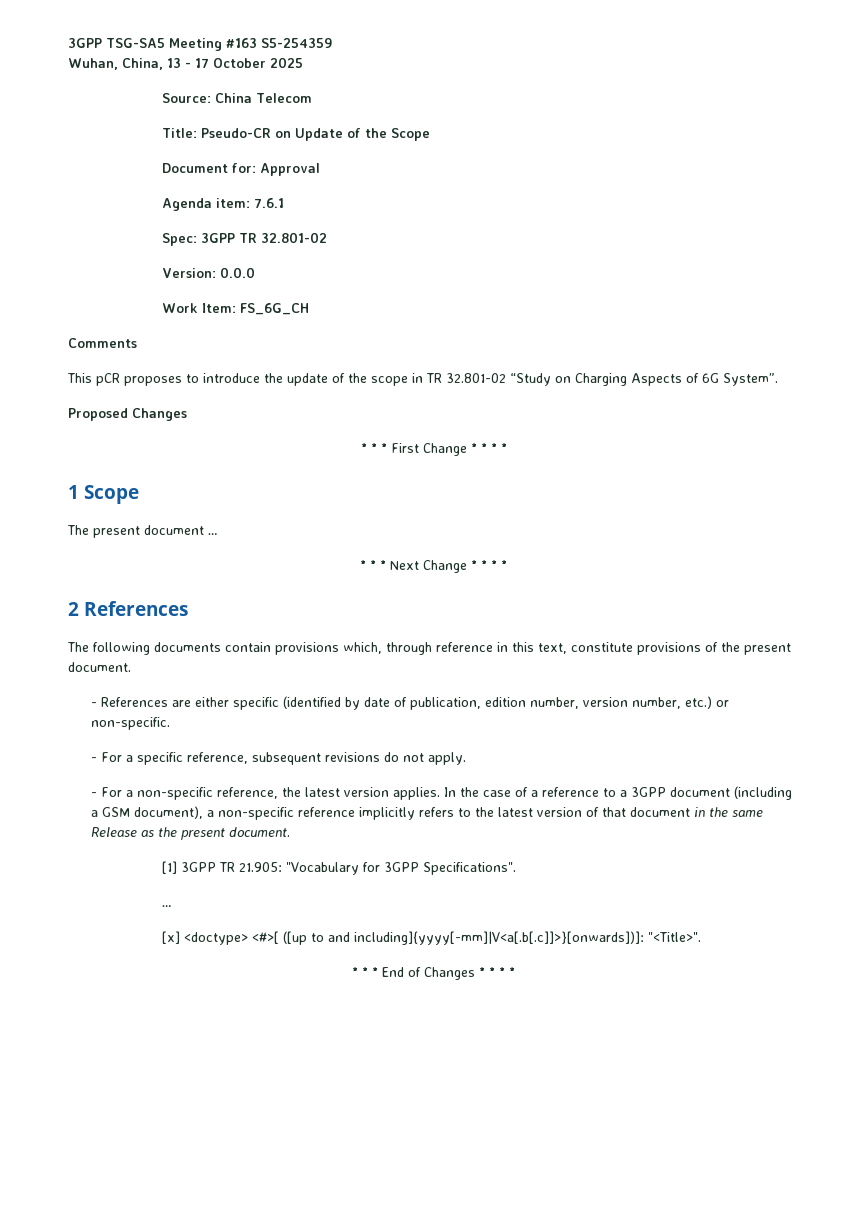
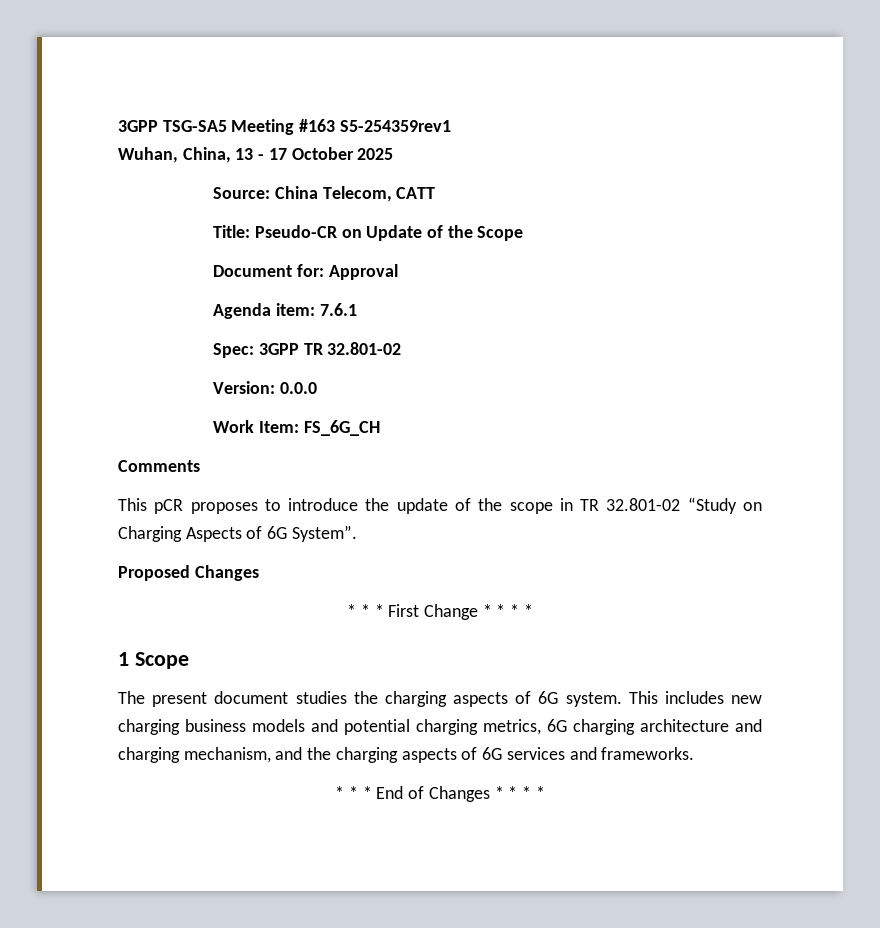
- 3GPP TSG-SA5 Meeting #163 S5-254359
+ 3GPP TSG-SA5 Meeting #163 S5-254359rev1
- Source: China Telecom
+ Source: China Telecom, CATT
- The present document …
- * * * Next Change * * * *
- 2 References
- The following documents contain provisions which, through reference in this text, constitute provisions of the present document.
- - References are either specific (identified by date of publication, edition number, version number, etc.) or non-specific.
- - For a specific reference, subsequent revisions do not apply.
- - For a non-specific reference, the latest version applies. In the case of a reference to a 3GPP document (including a GSM document), a non-specific reference implicitly refers to the latest version of that document in the same Release as the present document.
- [1] 3GPP TR 21.905: "Vocabulary for 3GPP Specifications".
- …
- [x] <doctype> <#>[ ([up to and including]{yyyy[-mm]|V<a[.b[.c]]>}[onwards])]: "<Title>".
+ The present document studies the charging aspects of 6G system. This includes new charging business models and potential charging metrics, 6G charging architecture and charging mechanism, and the charging aspects of 6G services and frameworks.

